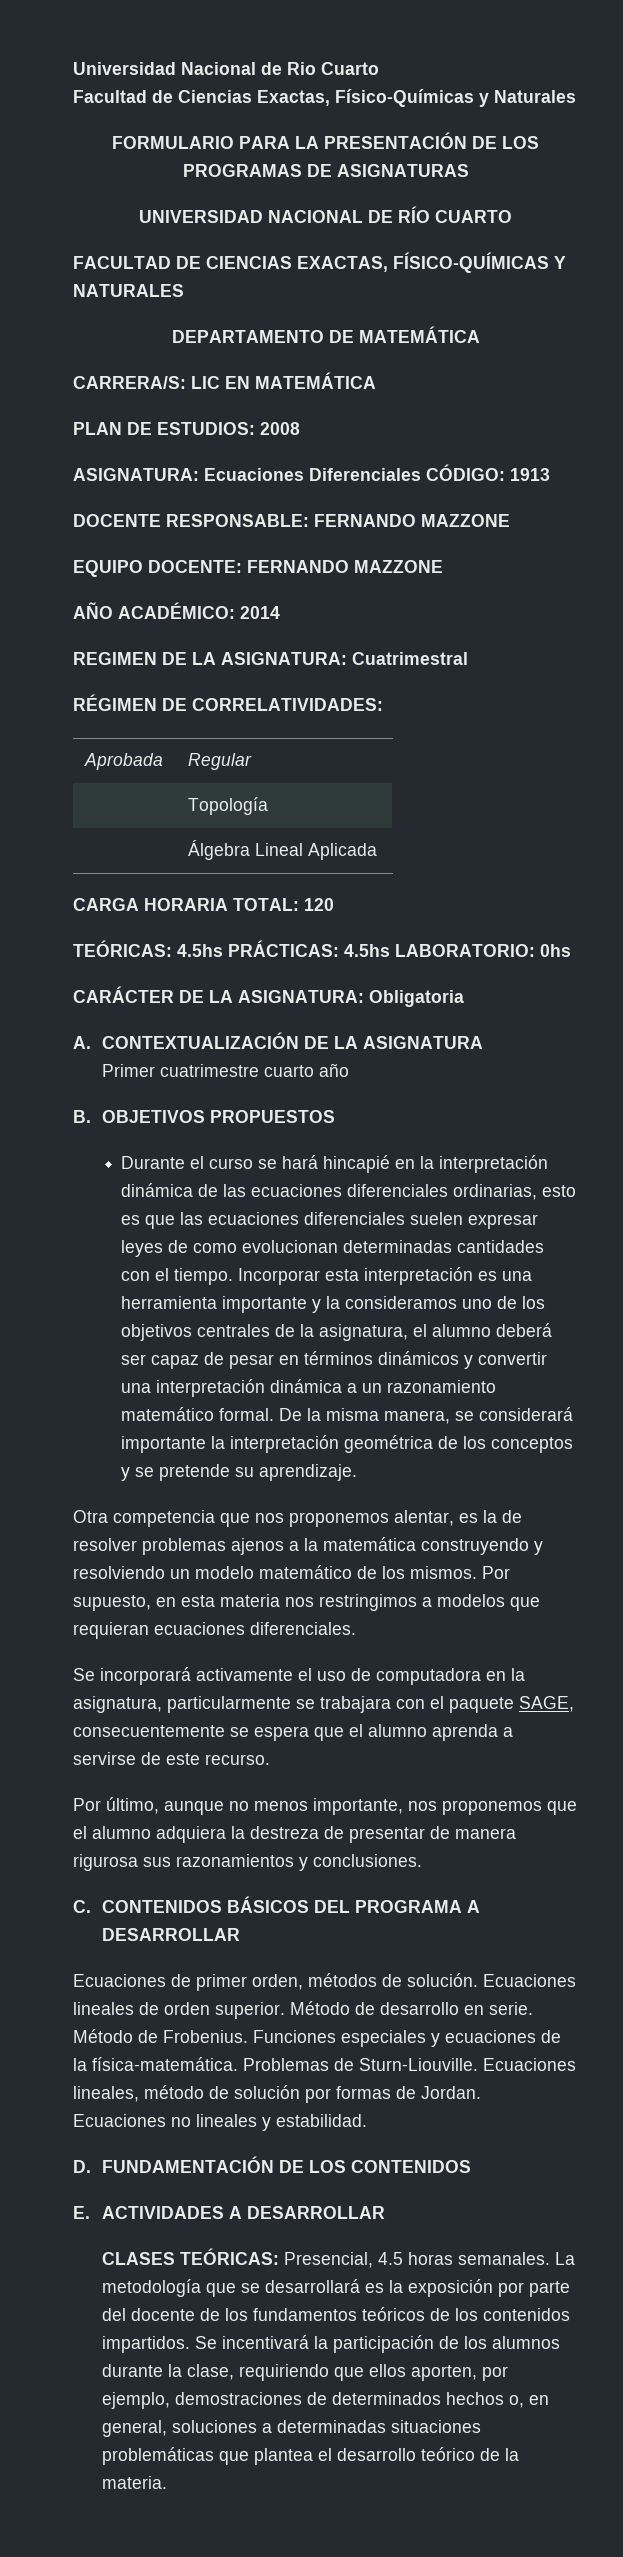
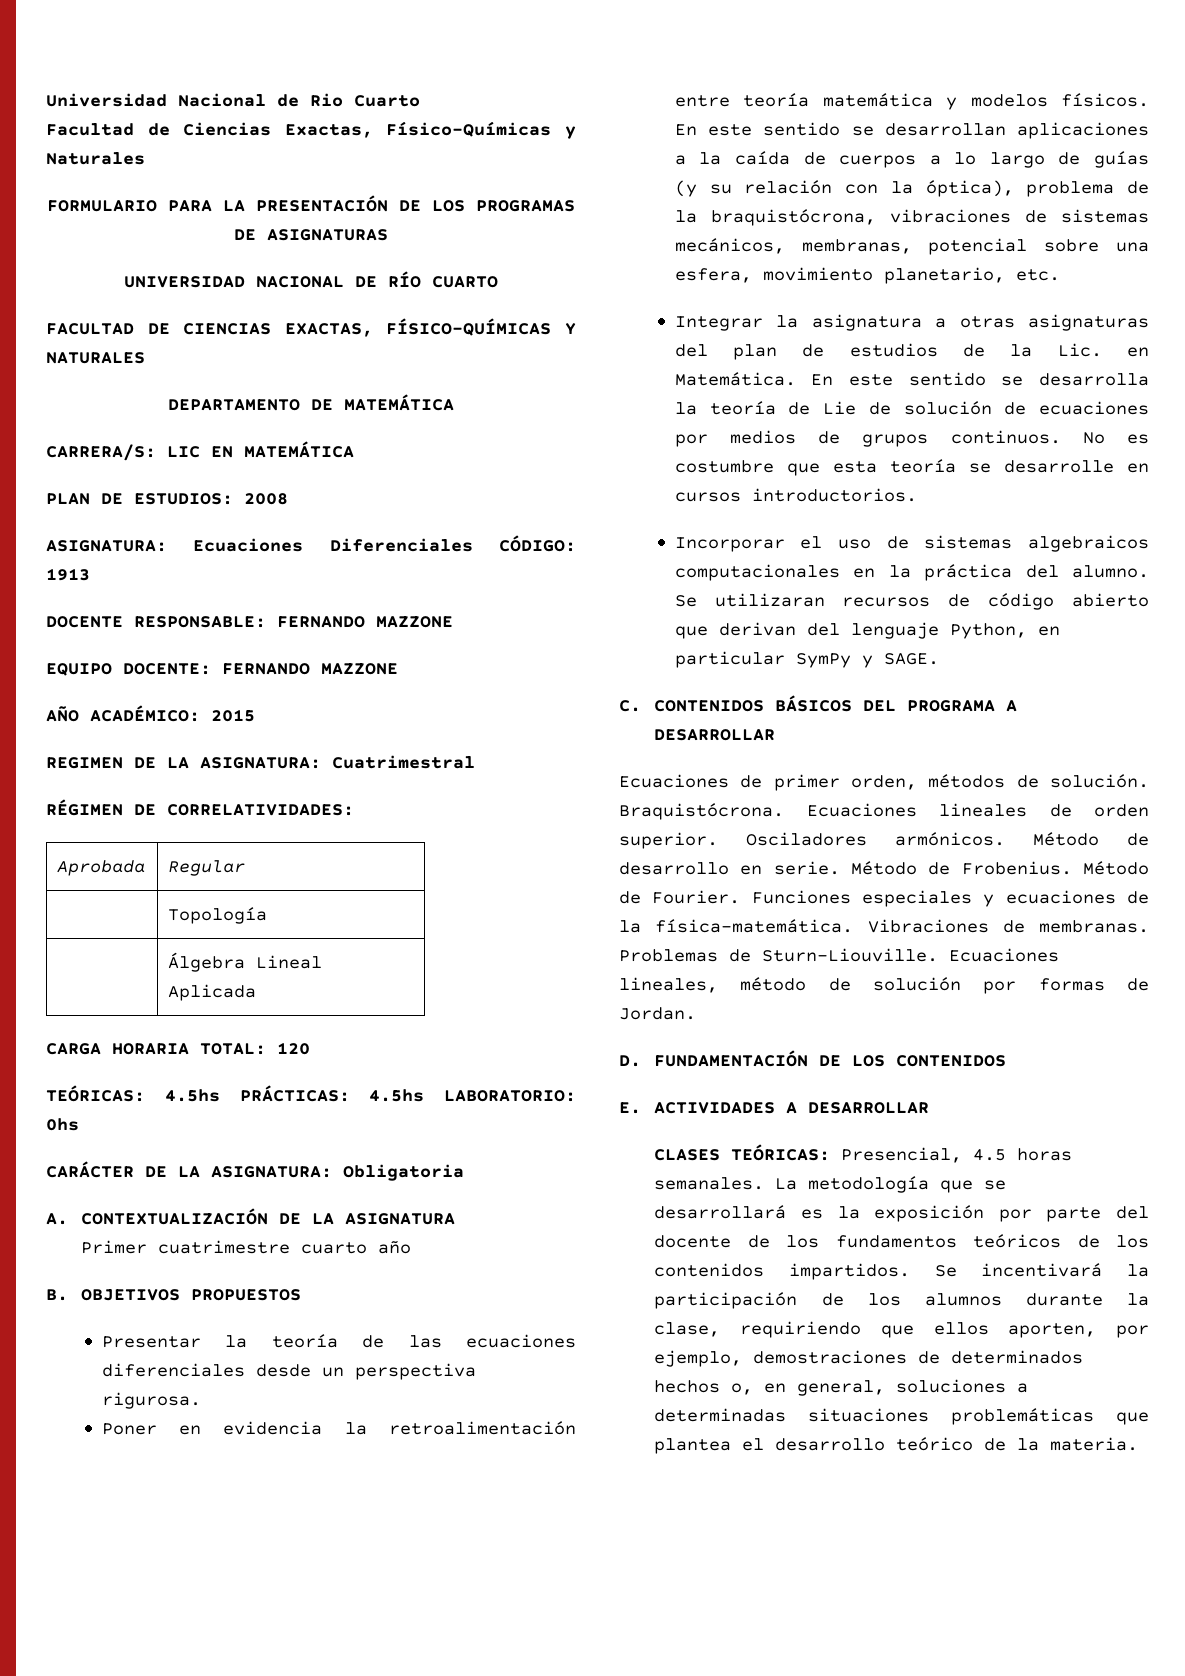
- AÑO ACADÉMICO: 2014
+ AÑO ACADÉMICO: 2015
- Durante el curso se hará hincapié en la interpretación dinámica de las ecuaciones diferenciales ordinarias, esto es que las ecuaciones diferenciales suelen expresar leyes de como evolucionan determinadas cantidades con el tiempo. Incorporar esta interpretación es una herramienta importante y la consideramos uno de los objetivos centrales de la asignatura, el alumno deberá ser capaz de pesar en términos dinámicos y convertir una interpretación dinámica a un razonamiento matemático formal. De la misma manera, se considerará importante la interpretación geométrica de los conceptos y se pretende su aprendizaje.
- Otra competencia que nos proponemos alentar, es la de resolver problemas ajenos a la matemática construyendo y resolviendo un modelo matemático de los mismos. Por supuesto, en esta materia nos restringimos a modelos que requieran ecuaciones diferenciales.
- Se incorporará activamente el uso de computadora en la asignatura, particularmente se trabajara con el paquete SAGE, consecuentemente se espera que el alumno aprenda a servirse de este recurso.
- Por último, aunque no menos importante, nos proponemos que el alumno adquiera la destreza de presentar de manera rigurosa sus razonamientos y conclusiones.
+ Presentar la teoría de las ecuaciones diferenciales desde un perspectiva rigurosa.
+ Poner en evidencia la retroalimentación entre teoría matemática y modelos físicos. En este sentido se desarrollan aplicaciones a la caída de cuerpos a lo largo de guías (y su relación con la óptica), problema de la braquistócrona, vibraciones de sistemas mecánicos, membranas, potencial sobre una esfera, movimiento planetario, etc.
+ Integrar la asignatura a otras asignaturas del plan de estudios de la Lic. en Matemática. En este sentido se desarrolla la teoría de Lie de solución de ecuaciones por medios de grupos continuos. No es costumbre que esta teoría se desarrolle en cursos introductorios.
+ Incorporar el uso de sistemas algebraicos computacionales en la práctica del alumno. Se utilizaran recursos de código abierto que derivan del lenguaje Python, en particular SymPy y SAGE.
+ Braquistócrona.
+ Osciladores armónicos.
+ Método de Fourier.
+ Vibraciones de membranas.
- Ecuaciones no lineales y estabilidad.

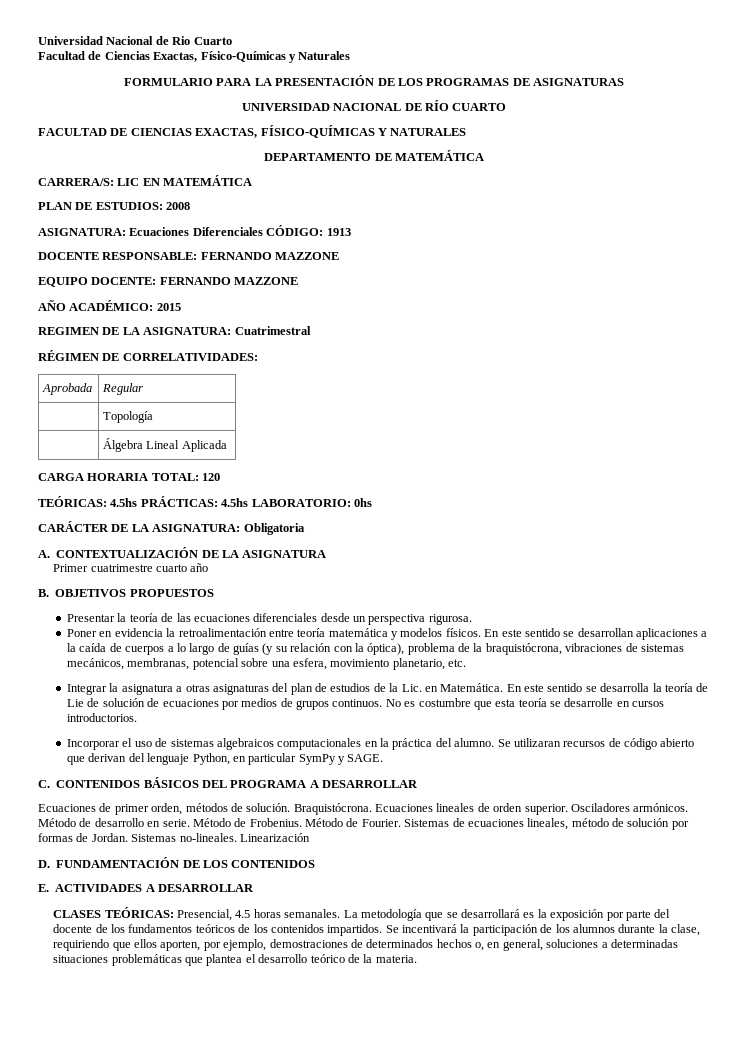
- Funciones especiales y ecuaciones de la física-matemática. Vibraciones de membranas. Problemas de Sturn-Liouville. Ecuaciones lineales, método de solución por formas de Jordan.
+ Sistemas de ecuaciones lineales, método de solución por formas de Jordan. Sistemas no-lineales. Linearización

